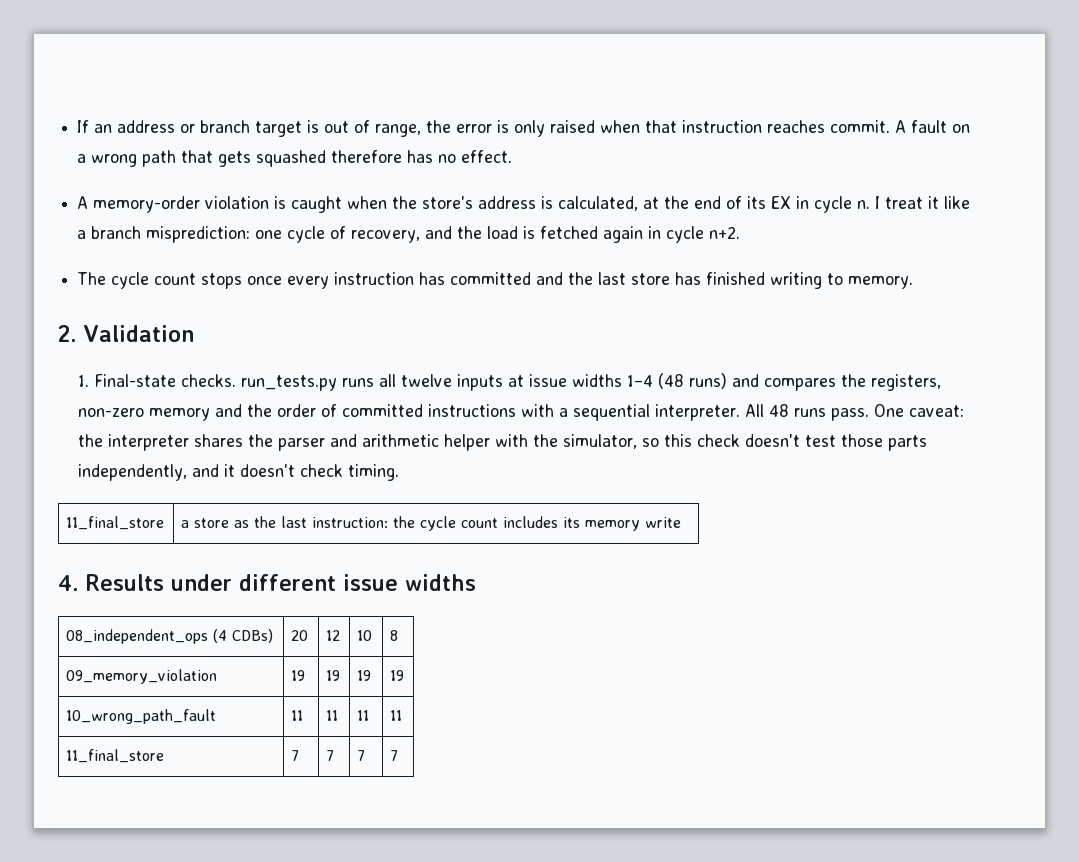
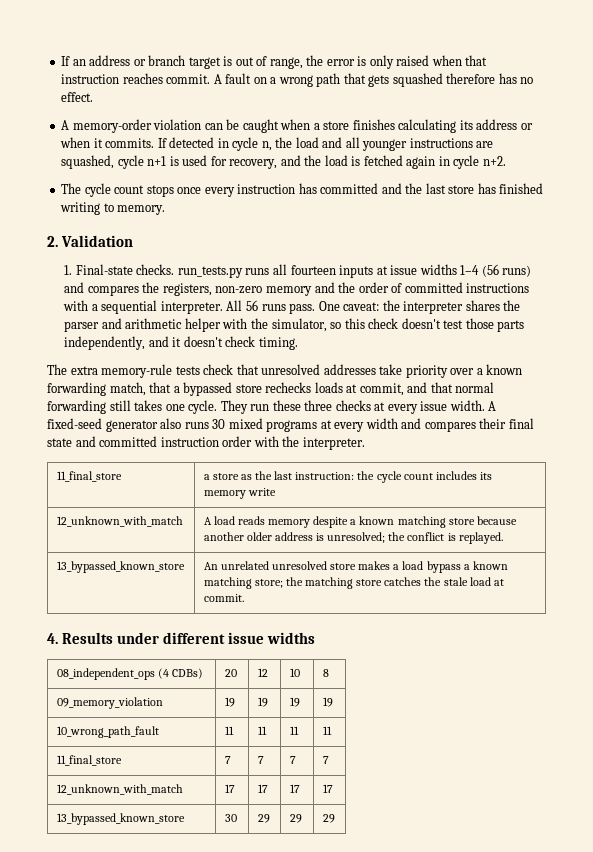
- A memory-order violation is caught when the store's address is calculated, at the end of its EX in cycle n. I treat it like a branch misprediction: one cycle of recovery, and the load is fetched again in cycle n+2.
+ A memory-order violation can be caught when a store finishes calculating its address or when it commits. If detected in cycle n, the load and all younger instructions are squashed, cycle n+1 is used for recovery, and the load is fetched again in cycle n+2.
- 1. Final-state checks. run_tests.py runs all twelve inputs at issue widths 1–4 (48 runs) and compares the registers, non-zero memory and the order of committed instructions with a sequential interpreter.
+ 1. Final-state checks. run_tests.py runs all fourteen inputs at issue widths 1–4 (56 runs) and compares the registers, non-zero memory and the order of committed instructions with a sequential interpreter.
- All 48 runs pass.
+ All 56 runs pass.
+ The extra memory-rule tests check that unresolved addresses take priority over a known forwarding match, that a bypassed store rechecks loads at commit, and that normal forwarding still takes one cycle. They run these three checks at every issue width. A fixed-seed generator also runs 30 mixed programs at every width and compares their final state and committed instruction order with the interpreter.
+ 12_unknown_with_match | A load reads memory despite a known matching store because another older address is unresolved; the conflict is replayed.
+ 13_bypassed_known_store | An unrelated unresolved store makes a load bypass a known matching store; the matching store catches the stale load at commit.
+ 12_unknown_with_match | 17 | 17 | 17 | 17
+ 13_bypassed_known_store | 30 | 29 | 29 | 29

